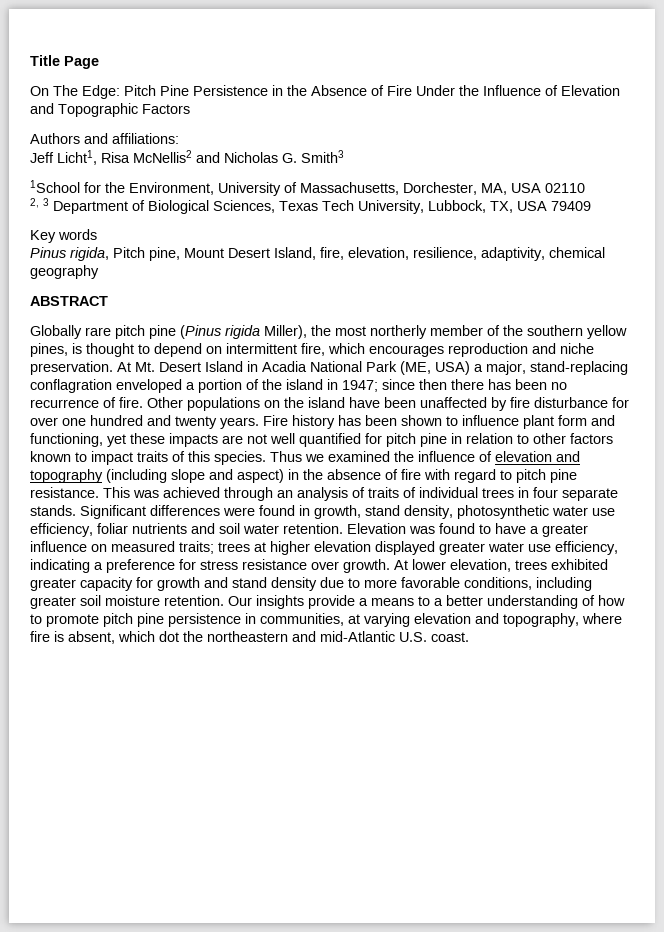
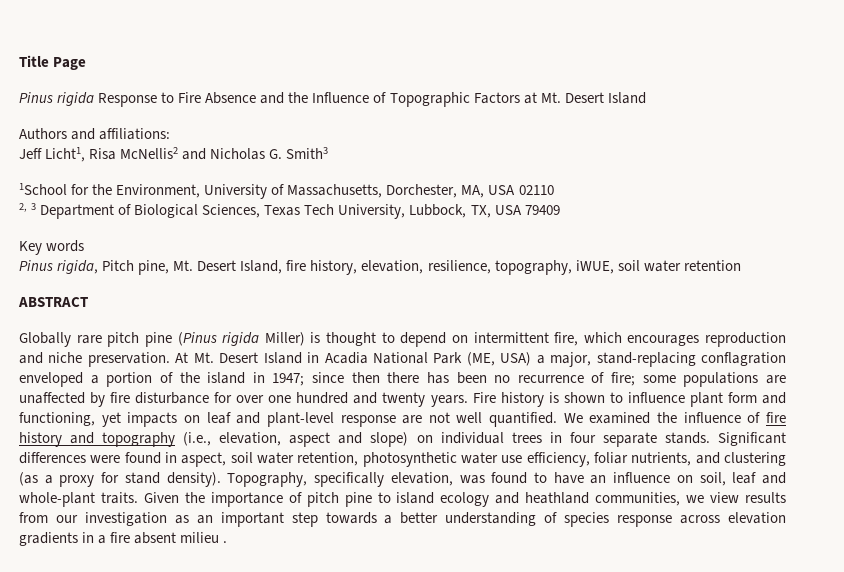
- On The Edge: Pitch Pine Persistence in the Absence of Fire Under the Influence of Elevation and Topographic Factors
+ Pinus rigida Response to Fire Absence and the Influence of Topographic Factors at Mt. Desert Island
- Pinus rigida, Pitch pine, Mount Desert Island, fire, elevation, resilience, adaptivity, chemical geography
+ Pinus rigida, Pitch pine, Mt. Desert Island, fire history, elevation, resilience, topography, iWUE, soil water retention
- Globally rare pitch pine (Pinus rigida Miller), the most northerly member of the southern yellow pines, is thought to depend on intermittent fire, which encourages reproduction and niche preservation.
+ Globally rare pitch pine (Pinus rigida Miller) is thought to depend on intermittent fire, which encourages reproduction and niche preservation.
- At Mt. Desert Island in Acadia National Park (ME, USA) a major, stand-replacing conflagration enveloped a portion of the island in 1947; since then there has been no recurrence of fire. Other populations on the island have been unaffected by fire disturbance for over one hundred and twenty years.
+ At Mt. Desert Island in Acadia National Park (ME, USA) a major, stand-replacing conflagration enveloped a portion of the island in 1947; since then there has been no recurrence of fire; some populations are unaffected by fire disturbance for over one hundred and twenty years.
- Fire history has been shown to influence plant form and functioning, yet these impacts are not well quantified for pitch pine in relation to other factors known to impact traits of this species. Thus we examined the influence of elevation and topography (including slope and aspect) in the absence of fire with regard to pitch pine resistance. This was achieved through an analysis of traits of individual trees in four separate stands.
+ Fire history is shown to influence plant form and functioning, yet impacts on leaf and plant-level response are not well quantified. We examined the influence of fire history and topography (i.e., elevation, aspect and slope) on individual trees in four separate stands.
- Significant differences were found in growth, stand density, photosynthetic water use efficiency, foliar nutrients and soil water retention. Elevation was found to have a greater influence on measured traits; trees at higher elevation displayed greater water use efficiency, indicating a preference for stress resistance over growth. At lower elevation, trees exhibited greater capacity for growth and stand density due to more favorable conditions, including greater soil moisture retention. Our insights provide a means to a better understanding of how to promote pitch pine persistence in communities, at varying elevation and topography, where fire is absent, which dot the northeastern and mid-Atlantic U.S. coast.
+ Significant differences were found in aspect, soil water retention, photosynthetic water use efficiency, foliar nutrients, and clustering (as a proxy for stand density). Topography, specifically elevation, was found to have an influence on soil, leaf and whole-plant traits. Given the importance of pitch pine to island ecology and heathland communities, we view results from our investigation as an important step towards a better understanding of species response across elevation gradients in a fire absent milieu .

